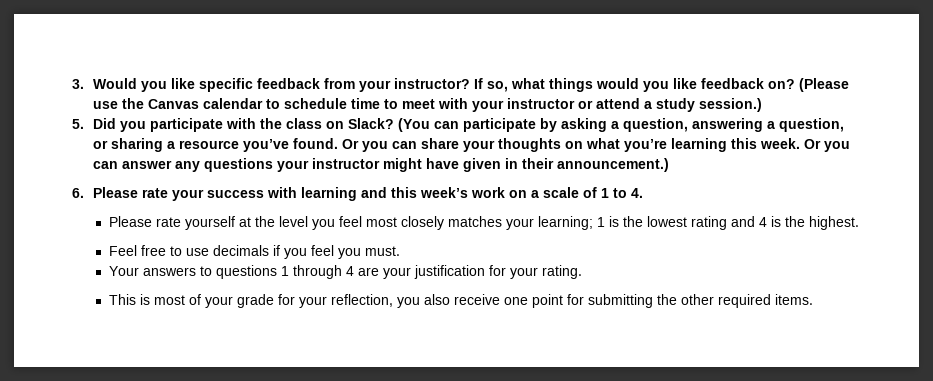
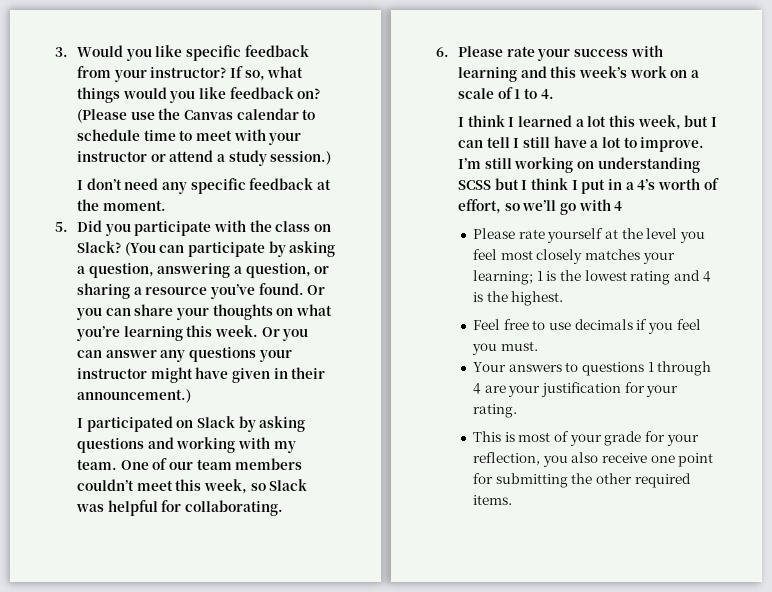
+ I don’t need any specific feedback at the moment.
+ I participated on Slack by asking questions and working with my team. One of our team members couldn’t meet this week, so Slack was helpful for collaborating.
+ I think I learned a lot this week, but I can tell I still have a lot to improve. I’m still working on understanding SCSS but I think I put in a 4’s worth of effort, so we’ll go with 4

